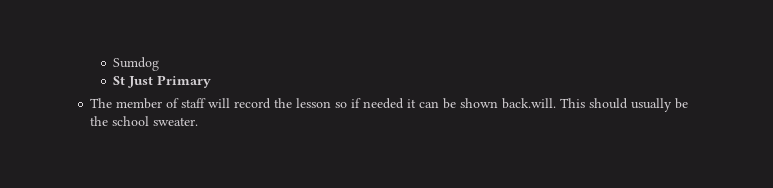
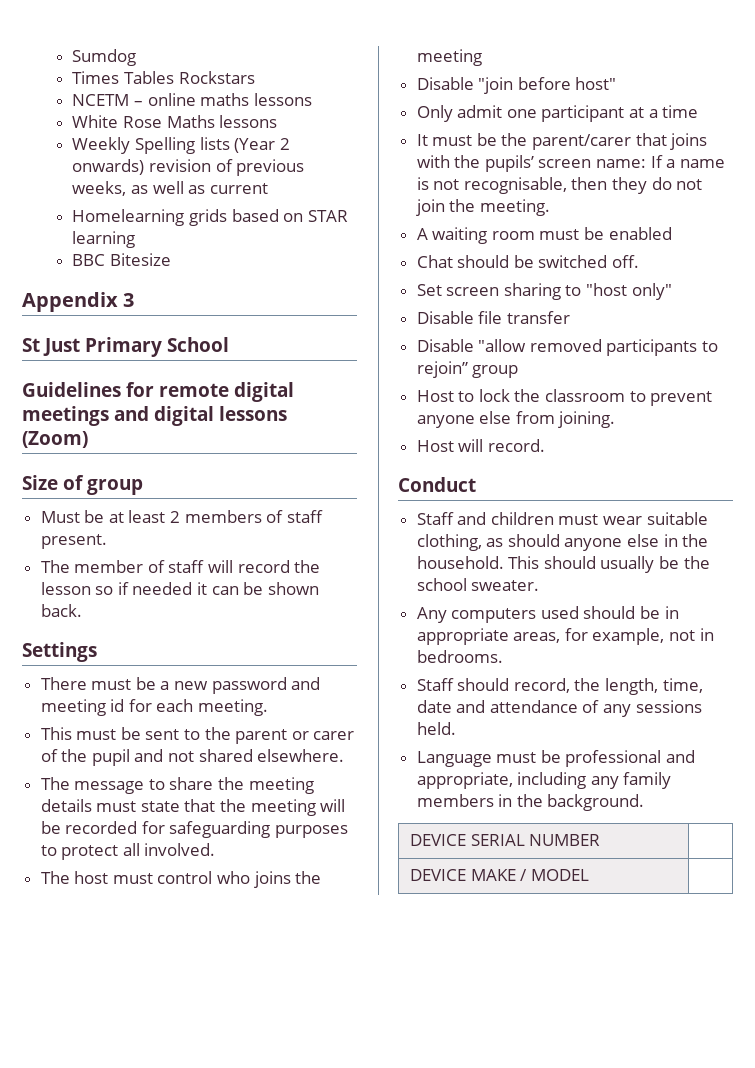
- St Just Primary
+ Times Tables Rockstars
+ NCETM – online maths lessons
+ White Rose Maths lessons
+ Weekly Spelling lists (Year 2 onwards) revision of previous weeks, as well as current
+ Homelearning grids based on STAR learning
+ BBC Bitesize
+ Appendix 3
+ St Just Primary School
+ Guidelines for remote digital meetings and digital lessons (Zoom)
+ Size of group
+ Must be at least 2 members of staff present.
- The member of staff will record the lesson so if needed it can be shown back.will. This should usually be the school sweater.
+ The member of staff will record the lesson so if needed it can be shown back.
+ Settings
+ There must be a new password and meeting id for each meeting.
+ This must be sent to the parent or carer of the pupil and not shared elsewhere.
+ The message to share the meeting details must state that the meeting will be recorded for safeguarding purposes to protect all involved.
+ The host must control who joins the meeting
+ Disable "join before host"
+ Only admit one participant at a time
+ It must be the parent/carer that joins with the pupils’ screen name: If a name is not recognisable, then they do not join the meeting.
+ A waiting room must be enabled
+ Chat should be switched off.
+ Set screen sharing to "host only"
+ Disable file transfer
+ Disable "allow removed participants to rejoin” group
+ Host to lock the classroom to prevent anyone else from joining.
+ Host will record.
+ Conduct
+ Staff and children must wear suitable clothing, as should anyone else in the household. This should usually be the school sweater.
+ Any computers used should be in appropriate areas, for example, not in bedrooms.
+ Staff should record, the length, time, date and attendance of any sessions held.
+ Language must be professional and appropriate, including any family members in the background.
+ DEVICE SERIAL NUMBER |
+ DEVICE MAKE / MODEL |

